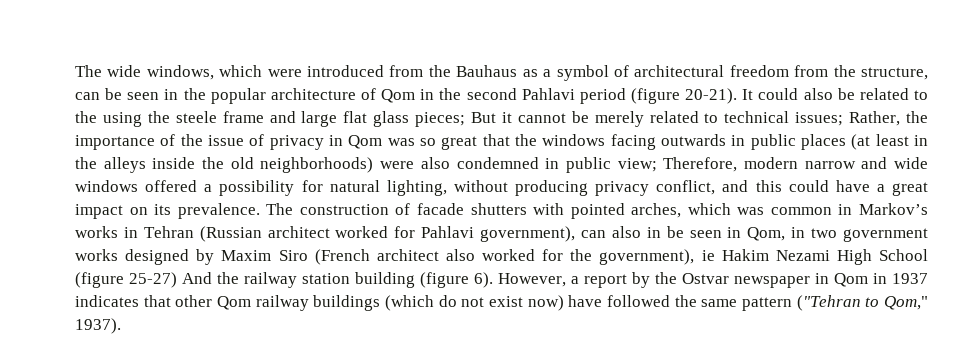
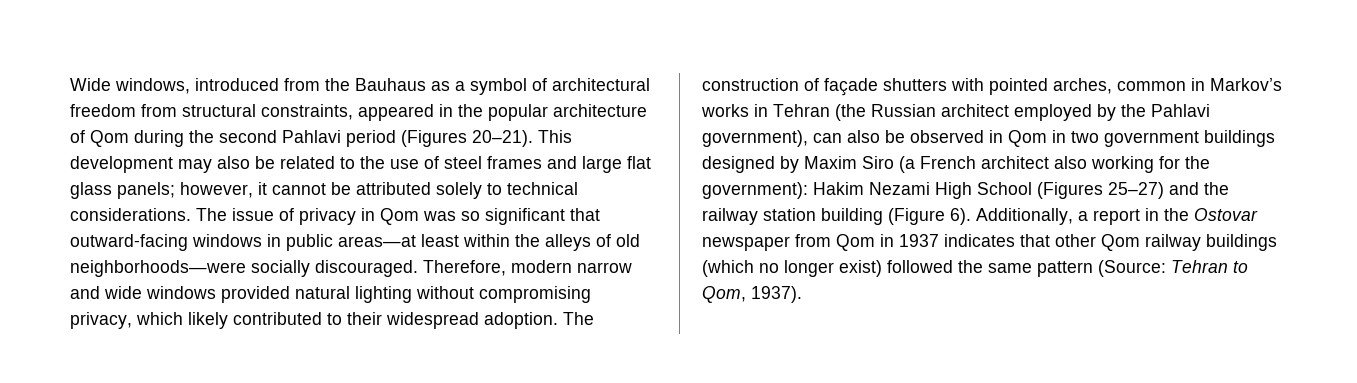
- The wide windows, which were introduced from the Bauhaus as a symbol of architectural freedom from the structure, can be seen in the popular architecture of Qom in the second Pahlavi period (figure 20-21). It could also be related to the using the steele frame and large flat glass pieces; But it cannot be merely related to technical issues; Rather, the importance of the issue of privacy in Qom was so great that the windows facing outwards in public places (at least in the alleys inside the old neighborhoods) were also condemned in public view; Therefore, modern narrow and wide windows offered a possibility for natural lighting, without producing privacy conflict, and this could have a great impact on its prevalence.
+ Wide windows, introduced from the Bauhaus as a symbol of architectural freedom from structural constraints, appeared in the popular architecture of Qom during the second Pahlavi period (Figures 20–21). This development may also be related to the use of steel frames and large flat glass panels; however, it cannot be attributed solely to technical considerations. The issue of privacy in Qom was so significant that outward-facing windows in public areas—at least within the alleys of old neighborhoods—were socially discouraged. Therefore, modern narrow and wide windows provided natural lighting without compromising privacy, which likely contributed to their widespread adoption.
- The construction of facade shutters with pointed arches, which was common in Markov’s works in Tehran (Russian architect worked for Pahlavi government), can also in be seen in Qom, in two government works designed by Maxim Siro (French architect also worked for the government), ie Hakim Nezami High School (figure 25-27) And the railway station building (figure 6). However, a report by the Ostvar newspaper in Qom in 1937 indicates that other Qom railway buildings (which do not exist now) have followed the same pattern ("Tehran to Qom," 1937).
+ The construction of façade shutters with pointed arches, common in Markov’s works in Tehran (the Russian architect employed by the Pahlavi government), can also be observed in Qom in two government buildings designed by Maxim Siro (a French architect also working for the government): Hakim Nezami High School (Figures 25–27) and the railway station building (Figure 6). Additionally, a report in the Ostovar newspaper from Qom in 1937 indicates that other Qom railway buildings (which no longer exist) followed the same pattern (Source: Tehran to Qom, 1937).

